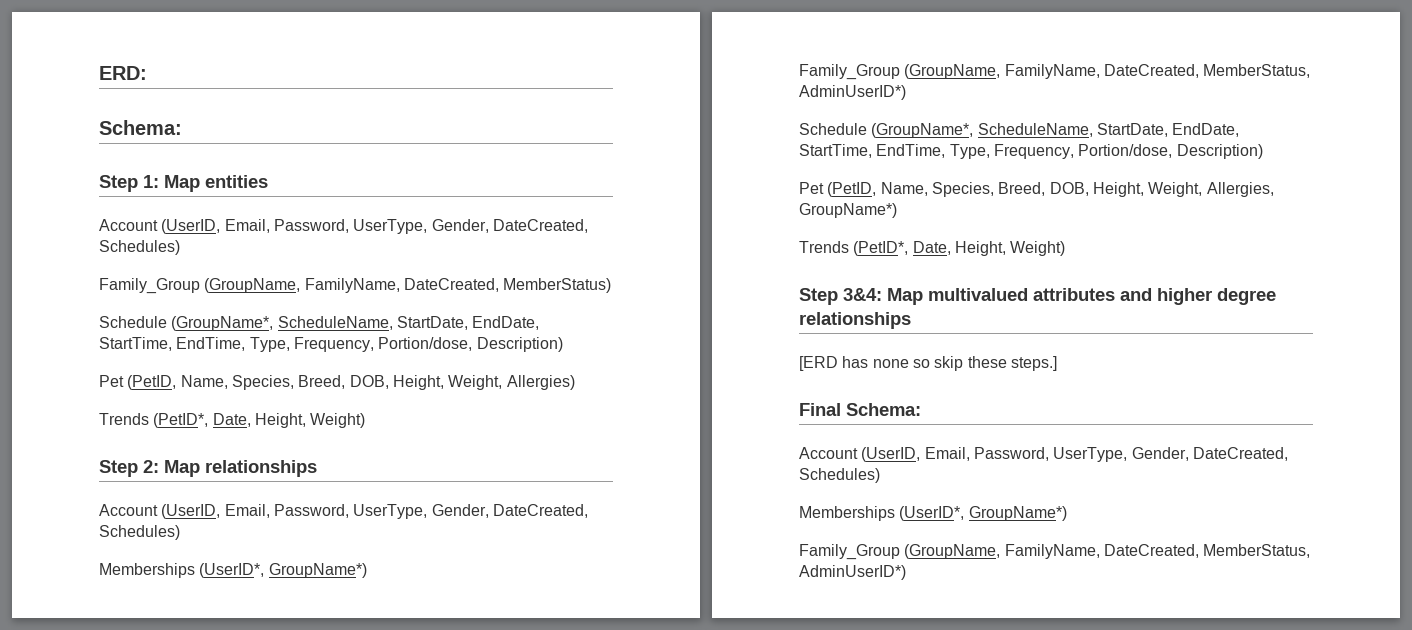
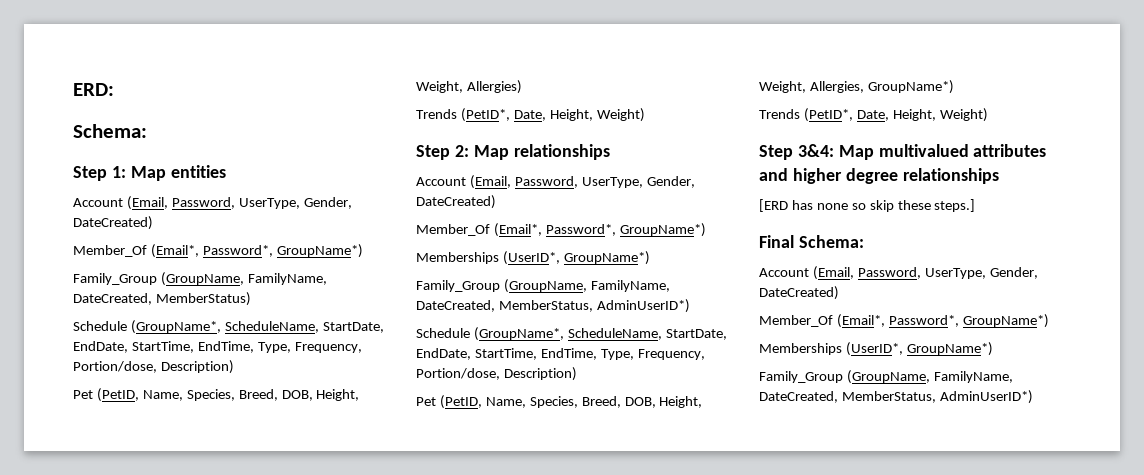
  Step 1: Map entities
- Account (UserID, Email, Password, UserType, Gender, DateCreated, Schedules)
+ Account (Email, Password, UserType, Gender, DateCreated)
+ Member_Of (Email*, Password*, GroupName*)
  Step 2: Map relationships
- Account (UserID, Email, Password, UserType, Gender, DateCreated, Schedules)
+ Account (Email, Password, UserType, Gender, DateCreated)
+ Member_Of (Email*, Password*, GroupName*)
  Final Schema:
- Account (UserID, Email, Password, UserType, Gender, DateCreated, Schedules)
+ Account (Email, Password, UserType, Gender, DateCreated)
+ Member_Of (Email*, Password*, GroupName*)

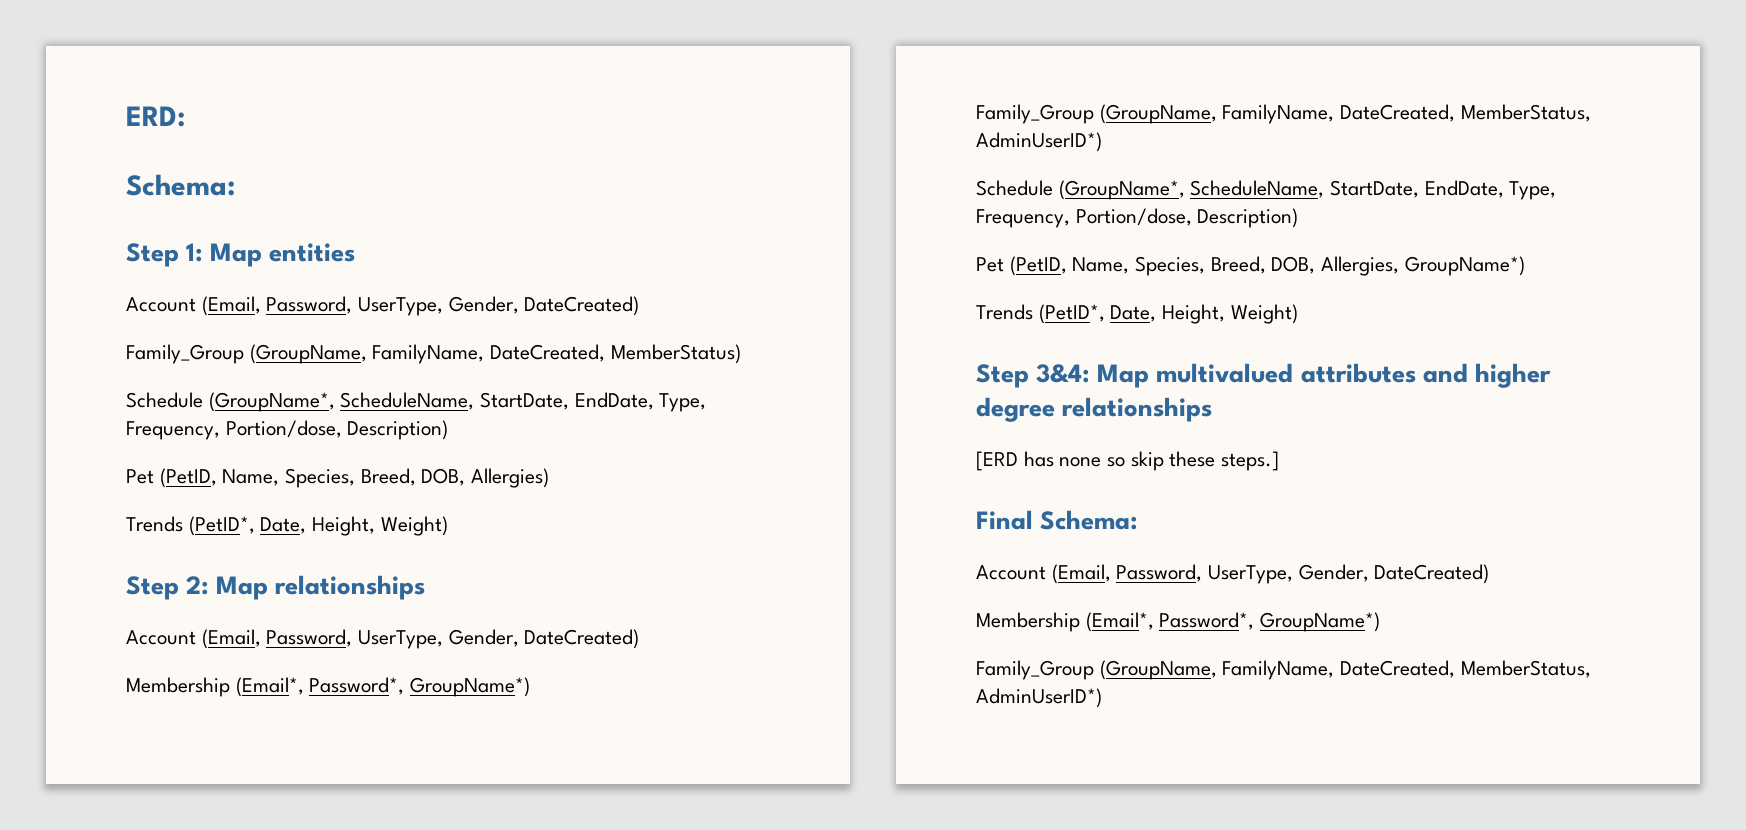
  Step 1: Map entities
  Account (Email, Password, UserType, Gender, DateCreated)
- Member_Of (Email*, Password*, GroupName*)
  Family_Group (GroupName, FamilyName, DateCreated, MemberStatus)
- Schedule (GroupName*, ScheduleName, StartDate, EndDate, StartTime, EndTime, Type, Frequency, Portion/dose, Description)
+ Schedule (GroupName*, ScheduleName, StartDate, EndDate, Type, Frequency, Portion/dose, Description)
- Pet (PetID, Name, Species, Breed, DOB, Height, Weight, Allergies)
+ Pet (PetID, Name, Species, Breed, DOB, Allergies)
  Step 2: Map relationships
  Account (Email, Password, UserType, Gender, DateCreated)
- Member_Of (Email*, Password*, GroupName*)
- Memberships (UserID*, GroupName*)
+ Membership (Email*, Password*, GroupName*)
  Family_Group (GroupName, FamilyName, DateCreated, MemberStatus, AdminUserID*)
- Schedule (GroupName*, ScheduleName, StartDate, EndDate, StartTime, EndTime, Type, Frequency, Portion/dose, Description)
+ Schedule (GroupName*, ScheduleName, StartDate, EndDate, Type, Frequency, Portion/dose, Description)
- Pet (PetID, Name, Species, Breed, DOB, Height, Weight, Allergies, GroupName*)
+ Pet (PetID, Name, Species, Breed, DOB, Allergies, GroupName*)
  Final Schema:
  Account (Email, Password, UserType, Gender, DateCreated)
- Member_Of (Email*, Password*, GroupName*)
- Memberships (UserID*, GroupName*)
+ Membership (Email*, Password*, GroupName*)

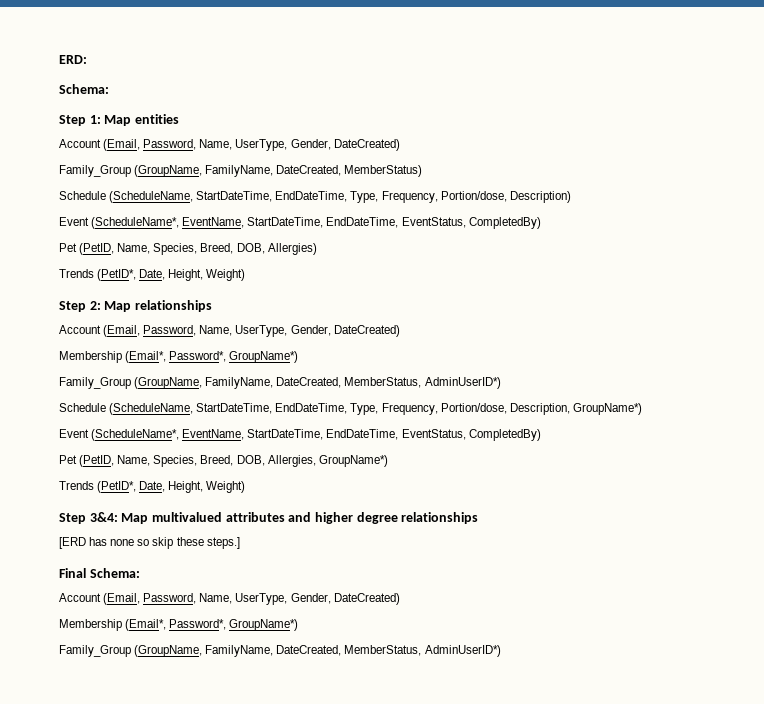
  Step 1: Map entities
- Account (Email, Password, UserType, Gender, DateCreated)
+ Account (Email, Password, Name, UserType, Gender, DateCreated)
  Family_Group (GroupName, FamilyName, DateCreated, MemberStatus)
- Schedule (GroupName*, ScheduleName, StartDate, EndDate, Type, Frequency, Portion/dose, Description)
+ Schedule (ScheduleName, StartDateTime, EndDateTime, Type, Frequency, Portion/dose, Description)
+ Event (ScheduleName*, EventName, StartDateTime, EndDateTime, EventStatus, CompletedBy)
  Step 2: Map relationships
- Account (Email, Password, UserType, Gender, DateCreated)
+ Account (Email, Password, Name, UserType, Gender, DateCreated)
  Membership (Email*, Password*, GroupName*)
  Family_Group (GroupName, FamilyName, DateCreated, MemberStatus, AdminUserID*)
- Schedule (GroupName*, ScheduleName, StartDate, EndDate, Type, Frequency, Portion/dose, Description)
+ Schedule (ScheduleName, StartDateTime, EndDateTime, Type, Frequency, Portion/dose, Description, GroupName*)
+ Event (ScheduleName*, EventName, StartDateTime, EndDateTime, EventStatus, CompletedBy)
  Final Schema:
- Account (Email, Password, UserType, Gender, DateCreated)
+ Account (Email, Password, Name, UserType, Gender, DateCreated)

